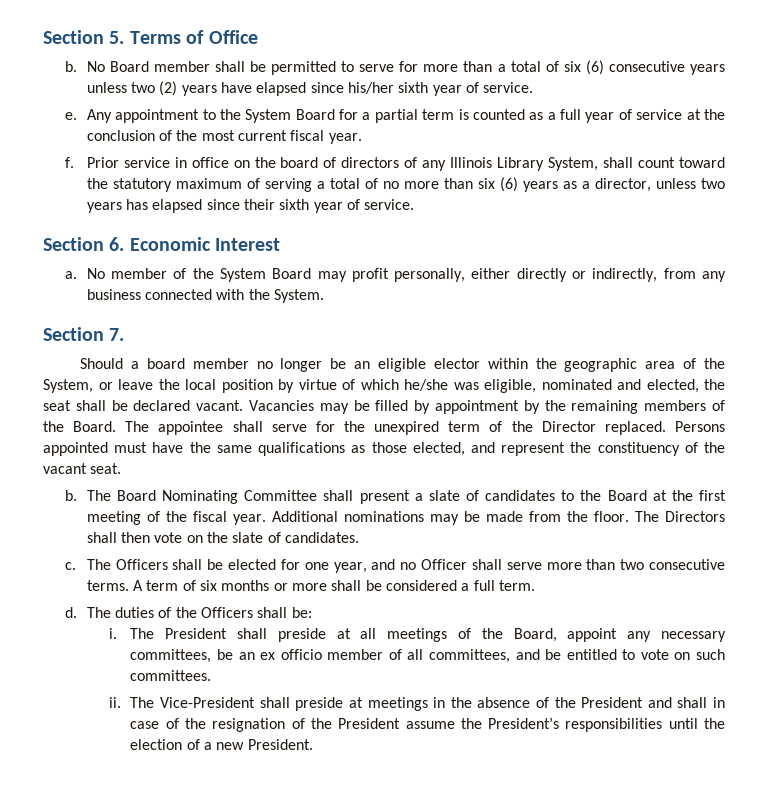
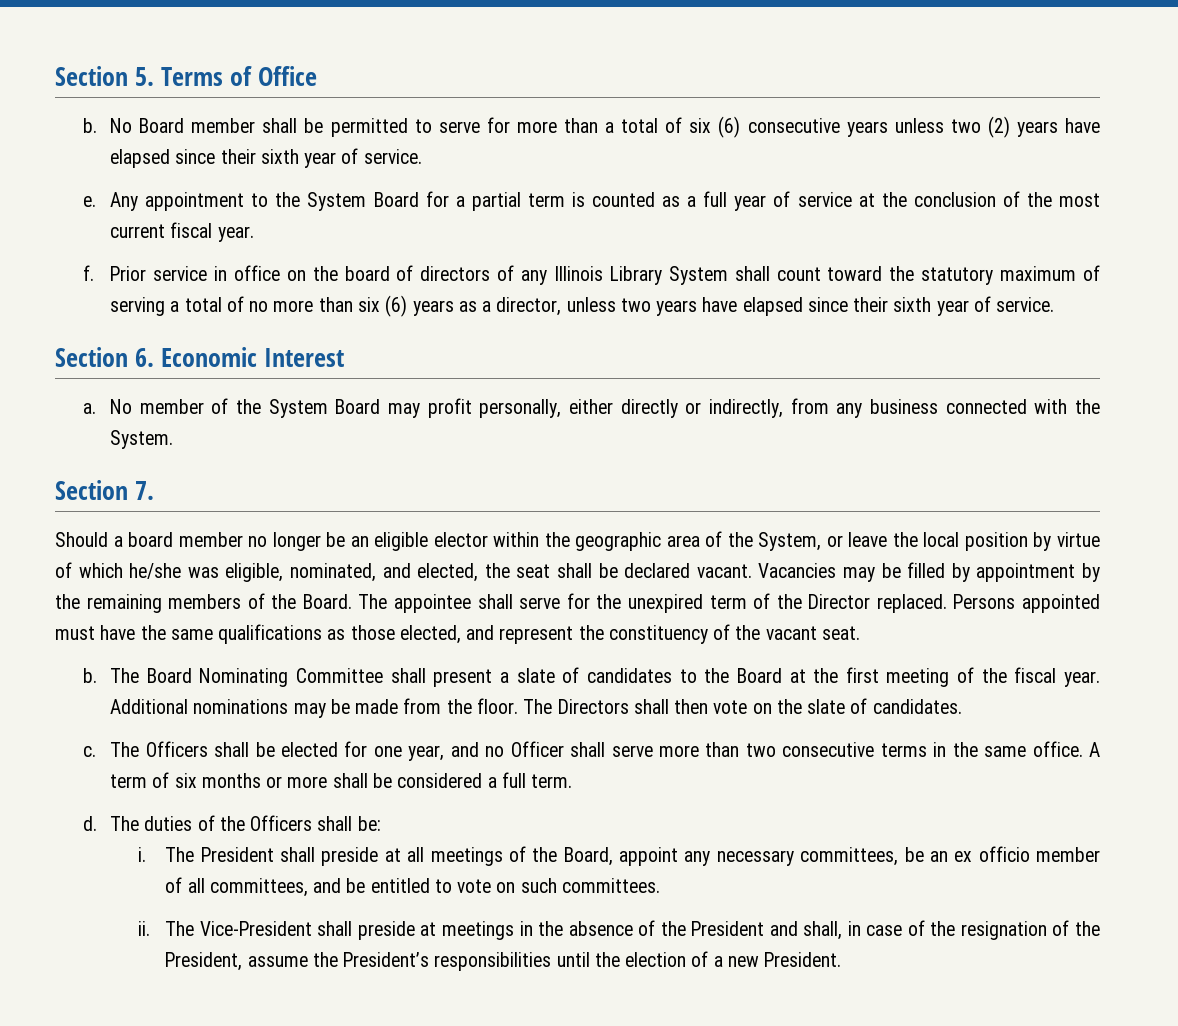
- No Board member shall be permitted to serve for more than a total of six (6) consecutive years unless two (2) years have elapsed since his/her sixth year of service.
+ No Board member shall be permitted to serve for more than a total of six (6) consecutive years unless two (2) years have elapsed since their sixth year of service.
- Prior service in office on the board of directors of any Illinois Library System, shall count toward the statutory maximum of serving a total of no more than six (6) years as a director, unless two years has elapsed since their sixth year of service.
+ Prior service in office on the board of directors of any Illinois Library System shall count toward the statutory maximum of serving a total of no more than six (6) years as a director, unless two years have elapsed since their sixth year of service.
- Should a board member no longer be an eligible elector within the geographic area of the System, or leave the local position by virtue of which he/she was eligible, nominated and elected, the seat shall be declared vacant.
+ Should a board member no longer be an eligible elector within the geographic area of the System, or leave the local position by virtue of which he/she was eligible, nominated, and elected, the seat shall be declared vacant.
- The Officers shall be elected for one year, and no Officer shall serve more than two consecutive terms.
+ The Officers shall be elected for one year, and no Officer shall serve more than two consecutive terms in the same office.
- The Vice-President shall preside at meetings in the absence of the President and shall in case of the resignation of the President assume the President’s responsibilities until the election of a new President.
+ The Vice-President shall preside at meetings in the absence of the President and shall, in case of the resignation of the President, assume the President’s responsibilities until the election of a new President.

